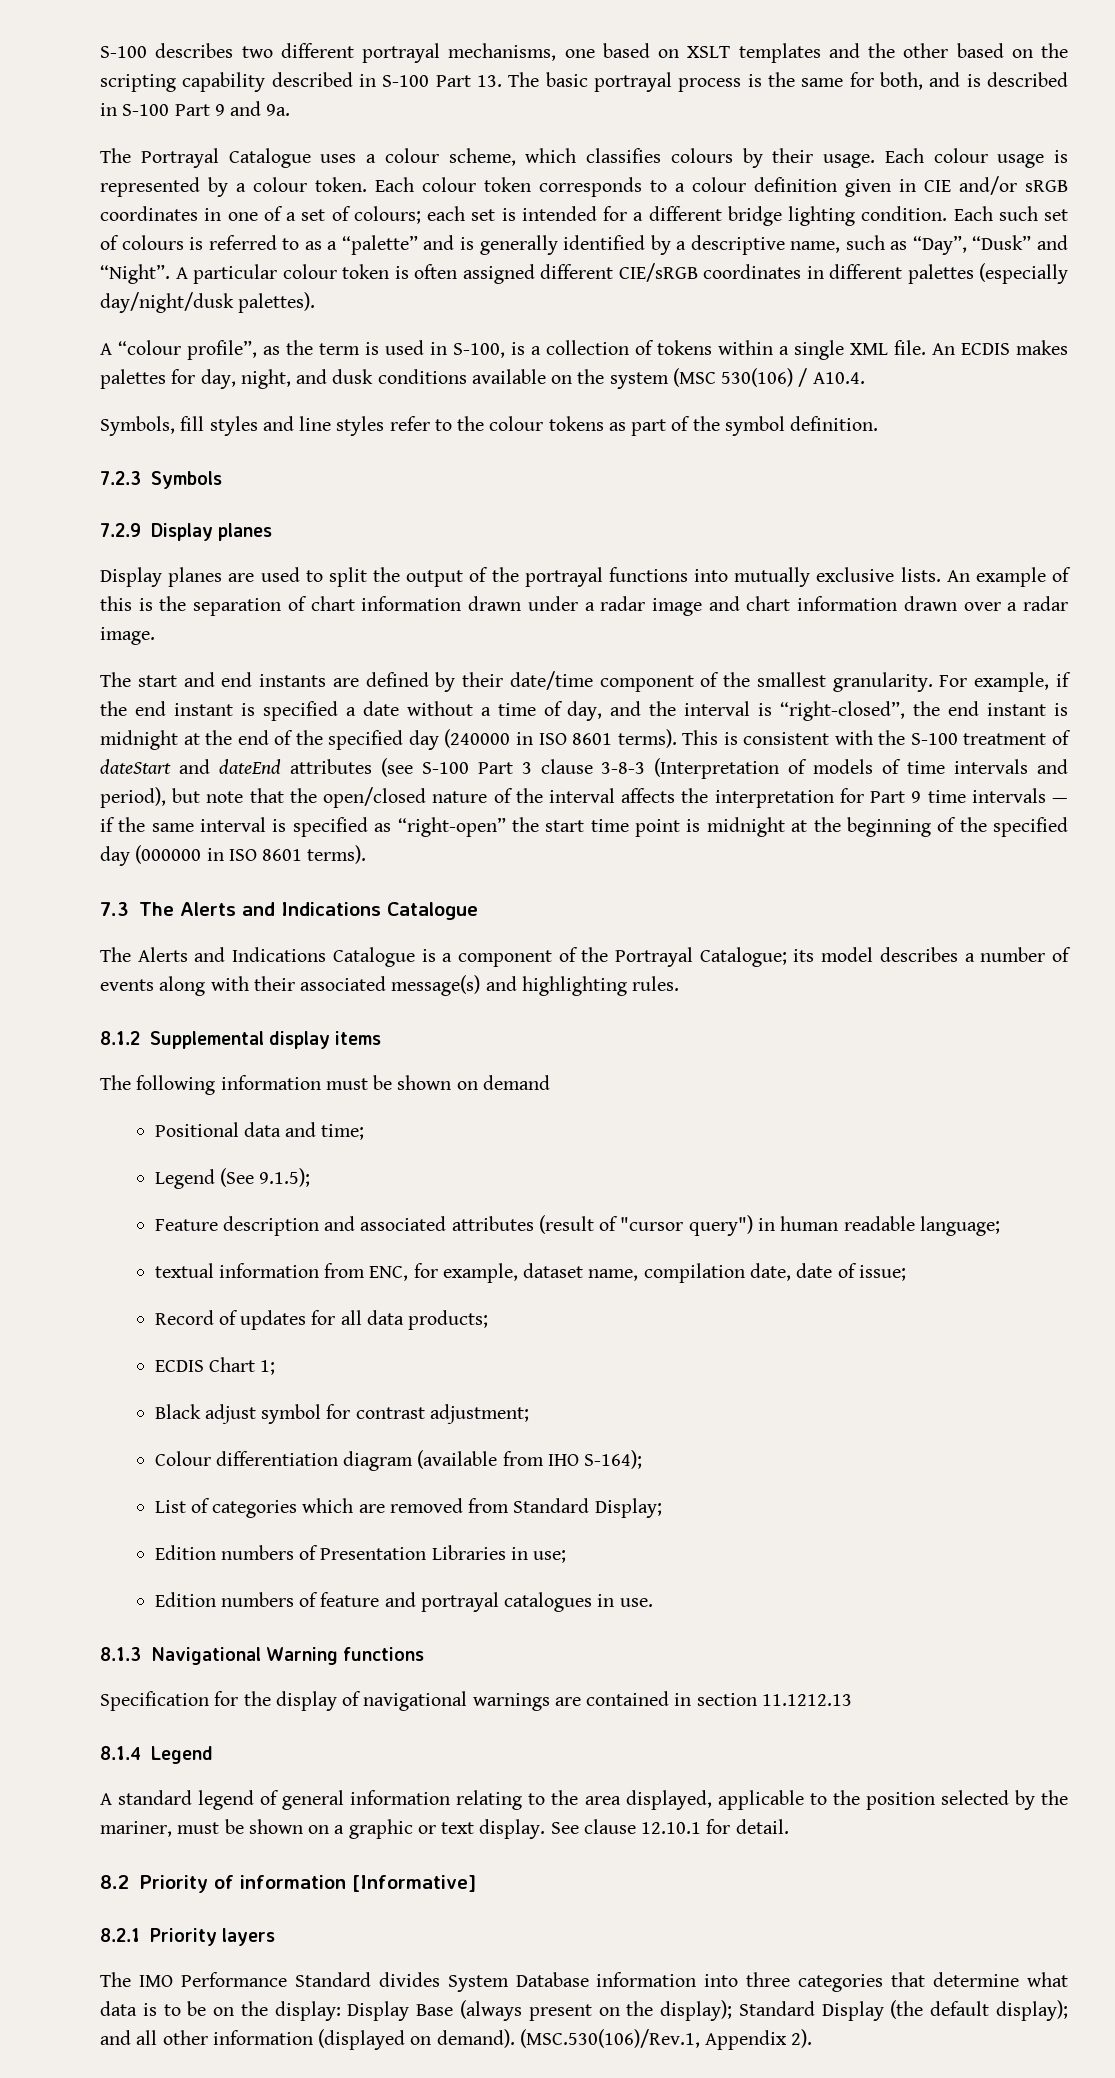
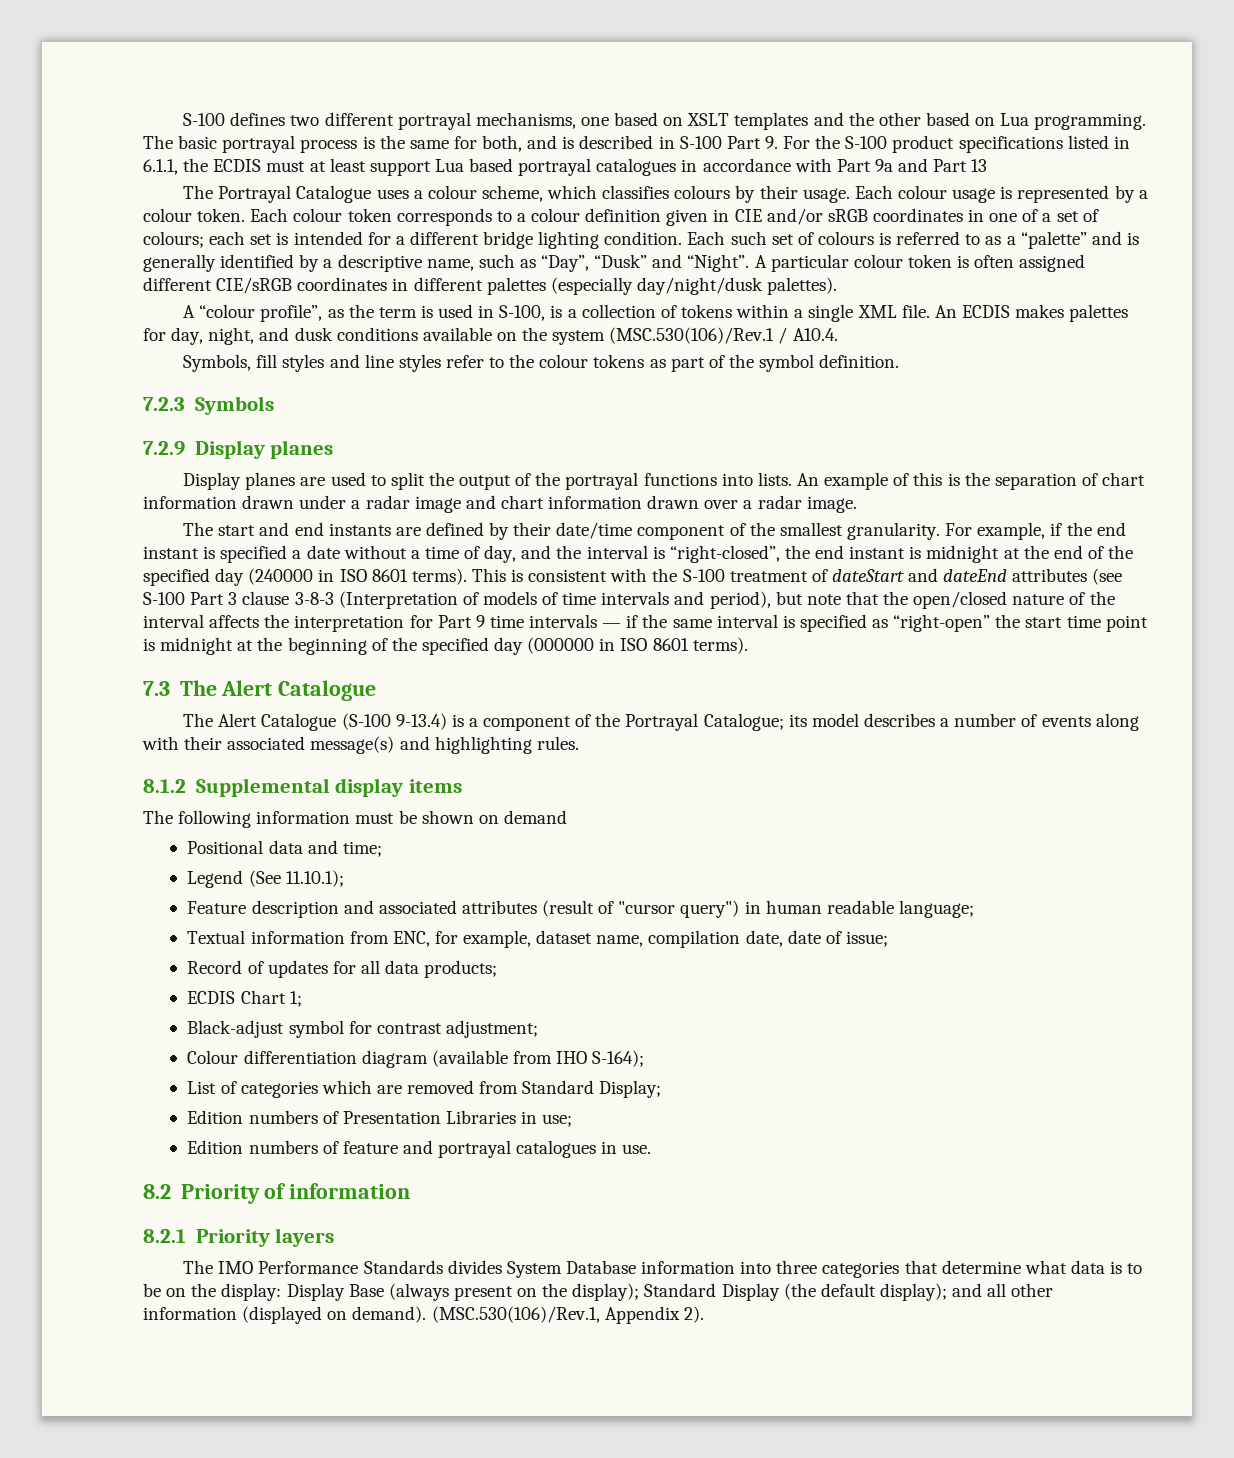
- S-100 describes two different portrayal mechanisms, one based on XSLT templates and the other based on the scripting capability described in S-100 Part 13. The basic portrayal process is the same for both, and is described in S-100 Part 9 and 9a.
+ S-100 defines two different portrayal mechanisms, one based on XSLT templates and the other based on Lua programming. The basic portrayal process is the same for both, and is described in S-100 Part 9. For the S-100 product specifications listed in 6.1.1, the ECDIS must at least support Lua based portrayal catalogues in accordance with Part 9a and Part 13
- An ECDIS makes palettes for day, night, and dusk conditions available on the system (MSC 530(106) / A10.4.
+ An ECDIS makes palettes for day, night, and dusk conditions available on the system (MSC.530(106)/Rev.1 / A10.4.
- Display planes are used to split the output of the portrayal functions into mutually exclusive lists.
+ Display planes are used to split the output of the portrayal functions into lists.
- 7.3 The Alerts and Indications Catalogue
+ 7.3 The Alert Catalogue
- The Alerts and Indications Catalogue is a component of the Portrayal Catalogue; its model describes a number of events along with their associated message(s) and highlighting rules.
+ The Alert Catalogue (S-100 9-13.4) is a component of the Portrayal Catalogue; its model describes a number of events along with their associated message(s) and highlighting rules.
- Legend (See 9.1.5);
+ Legend (See 11.10.1);
- textual information from ENC, for example, dataset name, compilation date, date of issue;
+ Textual information from ENC, for example, dataset name, compilation date, date of issue;
- Black adjust symbol for contrast adjustment;
+ Black-adjust symbol for contrast adjustment;
- 8.1.3 Navigational Warning functions
- Specification for the display of navigational warnings are contained in section 11.1212.13
- 8.1.4 Legend
- A standard legend of general information relating to the area displayed, applicable to the position selected by the mariner, must be shown on a graphic or text display. See clause 12.10.1 for detail.
- 8.2 Priority of information [Informative]
+ 8.2 Priority of information
- The IMO Performance Standard divides System Database information into three categories that determine what data is to be on the display: Display Base (always present on the display); Standard Display (the default display); and all other information (displayed on demand).
+ The IMO Performance Standards divides System Database information into three categories that determine what data is to be on the display: Display Base (always present on the display); Standard Display (the default display); and all other information (displayed on demand).

